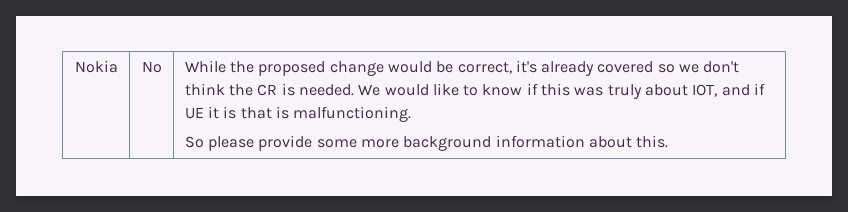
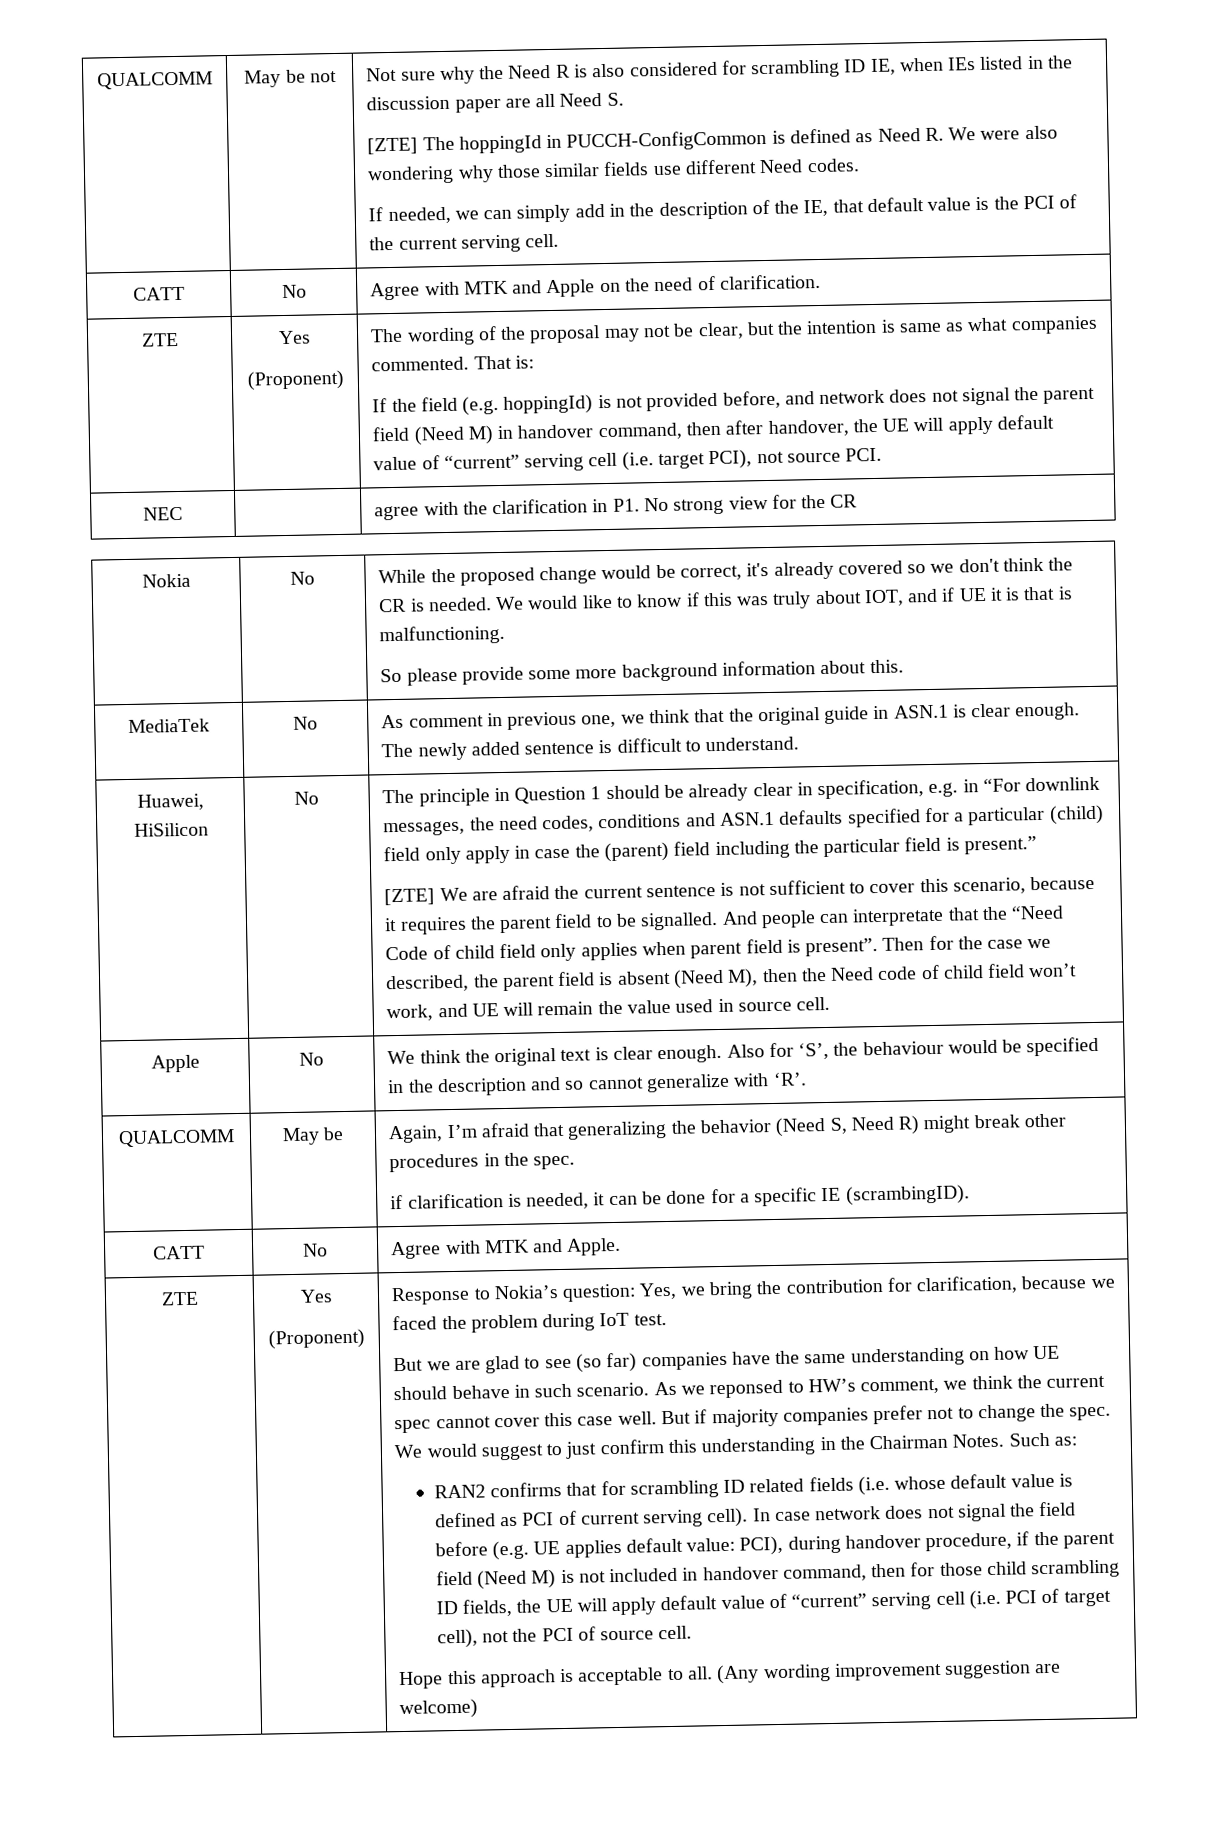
+ QUALCOMM | May be not | Not sure why the Need R is also considered for scrambling ID IE, when IEs listed in the discussion paper are all Need S.
+ [ZTE] The hoppingId in PUCCH-ConfigCommon is defined as Need R. We were also wondering why those similar fields use different Need codes.
+ If needed, we can simply add in the description of the IE, that default value is the PCI of the current serving cell.
+ CATT | No | Agree with MTK and Apple on the need of clarification.
+ ZTE | Yes
+ (Proponent) | The wording of the proposal may not be clear, but the intention is same as what companies commented. That is:
+ If the field (e.g. hoppingId) is not provided before, and network does not signal the parent field (Need M) in handover command, then after handover, the UE will apply default value of “current” serving cell (i.e. target PCI), not source PCI.
+ NEC | | agree with the clarification in P1. No strong view for the CR
+ MediaTek | No | As comment in previous one, we think that the original guide in ASN.1 is clear enough. The newly added sentence is difficult to understand.
+ Huawei, HiSilicon | No | The principle in Question 1 should be already clear in specification, e.g. in “For downlink messages, the need codes, conditions and ASN.1 defaults specified for a particular (child) field only apply in case the (parent) field including the particular field is present.”
+ [ZTE] We are afraid the current sentence is not sufficient to cover this scenario, because it requires the parent field to be signalled. And people can interpretate that the “Need Code of child field only applies when parent field is present”. Then for the case we described, the parent field is absent (Need M), then the Need code of child field won’t work, and UE will remain the value used in source cell.
+ Apple | No | We think the original text is clear enough. Also for ‘S’, the behaviour would be specified in the description and so cannot generalize with ‘R’.
+ QUALCOMM | May be | Again, I’m afraid that generalizing the behavior (Need S, Need R) might break other procedures in the spec.
+ if clarification is needed, it can be done for a specific IE (scrambingID).
+ CATT | No | Agree with MTK and Apple.
+ ZTE | Yes
+ (Proponent) | Response to Nokia’s question: Yes, we bring the contribution for clarification, because we faced the problem during IoT test.
+ But we are glad to see (so far) companies have the same understanding on how UE should behave in such scenario. As we reponsed to HW’s comment, we think the current spec cannot cover this case well. But if majority companies prefer not to change the spec. We would suggest to just confirm this understanding in the Chairman Notes. Such as:
+ RAN2 confirms that for scrambling ID related fields (i.e. whose default value is defined as PCI of current serving cell). In case network does not signal the field before (e.g. UE applies default value: PCI), during handover procedure, if the parent field (Need M) is not included in handover command, then for those child scrambling ID fields, the UE will apply default value of “current” serving cell (i.e. PCI of target cell), not the PCI of source cell.
+ Hope this approach is acceptable to all. (Any wording improvement suggestion are welcome)

